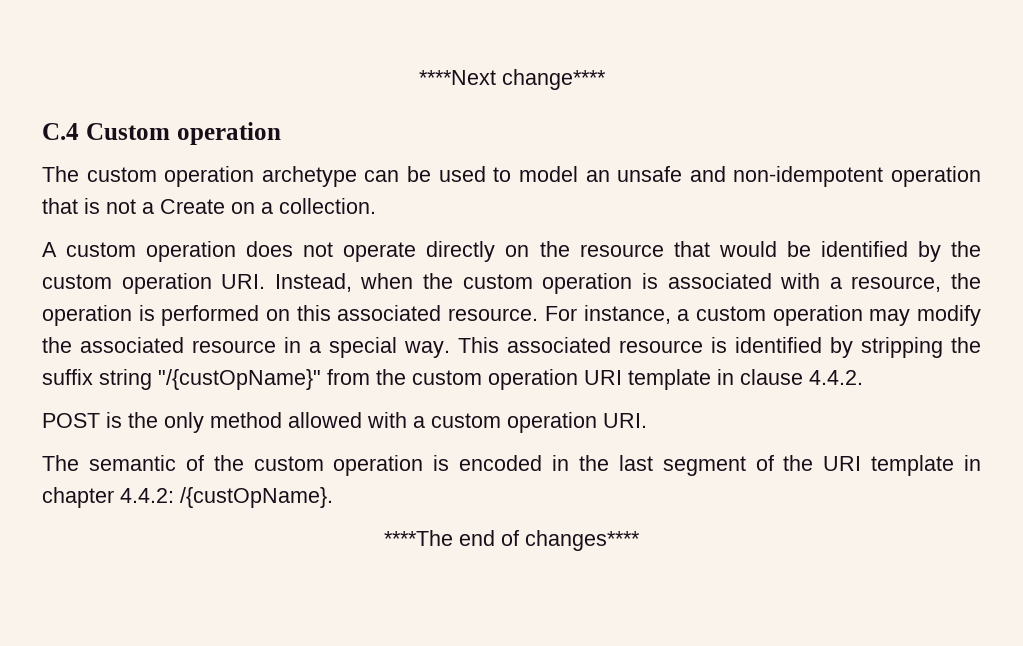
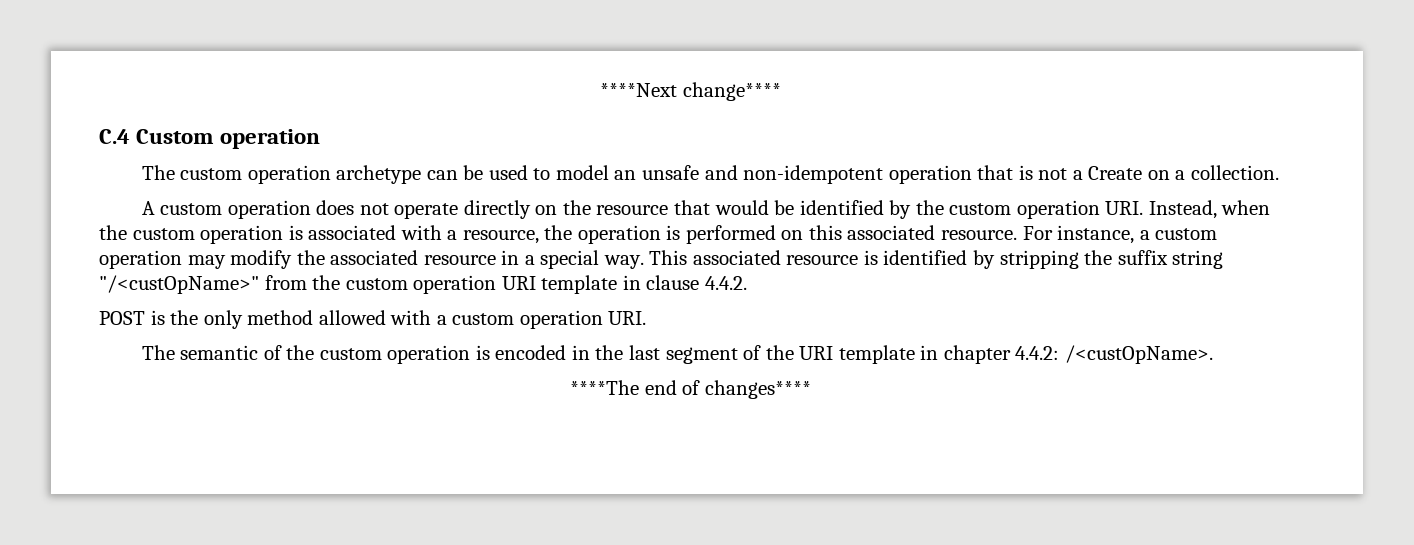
- This associated resource is identified by stripping the suffix string "/{custOpName}" from the custom operation URI template in clause 4.4.2.
+ This associated resource is identified by stripping the suffix string "/<custOpName>" from the custom operation URI template in clause 4.4.2.
- The semantic of the custom operation is encoded in the last segment of the URI template in chapter 4.4.2: /{custOpName}.
+ The semantic of the custom operation is encoded in the last segment of the URI template in chapter 4.4.2: /<custOpName>.

